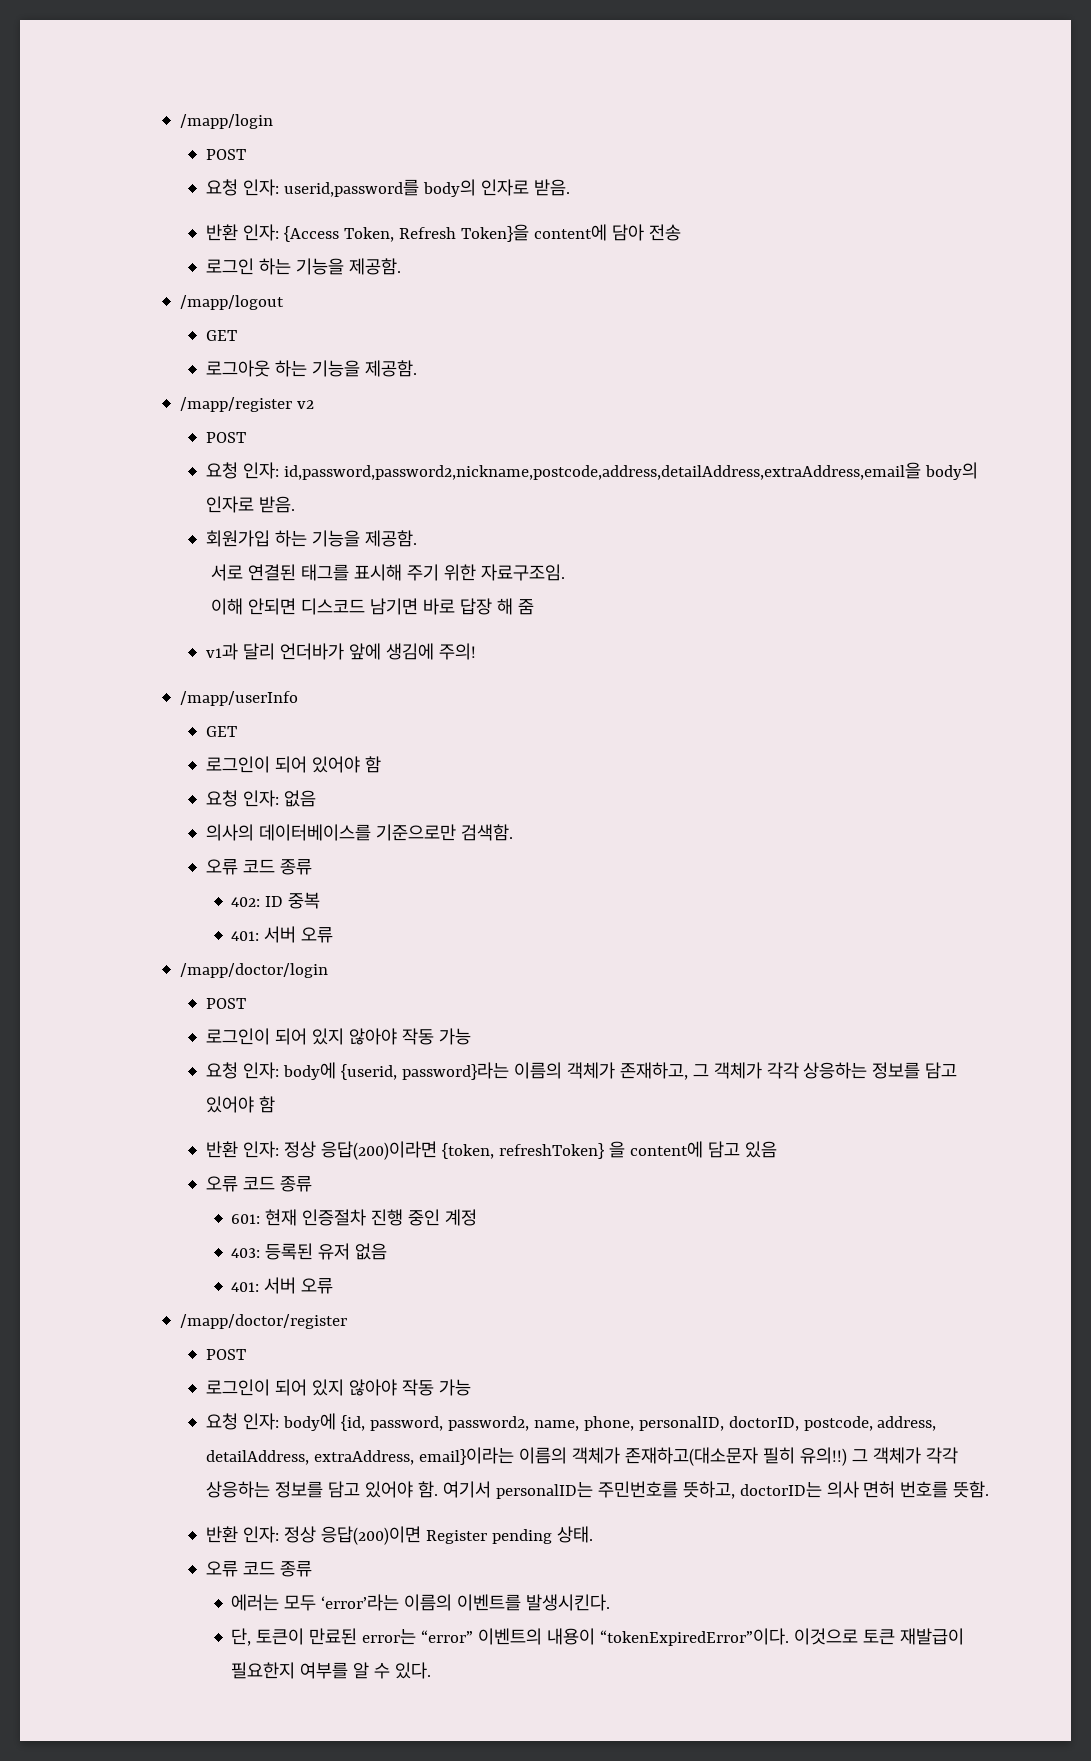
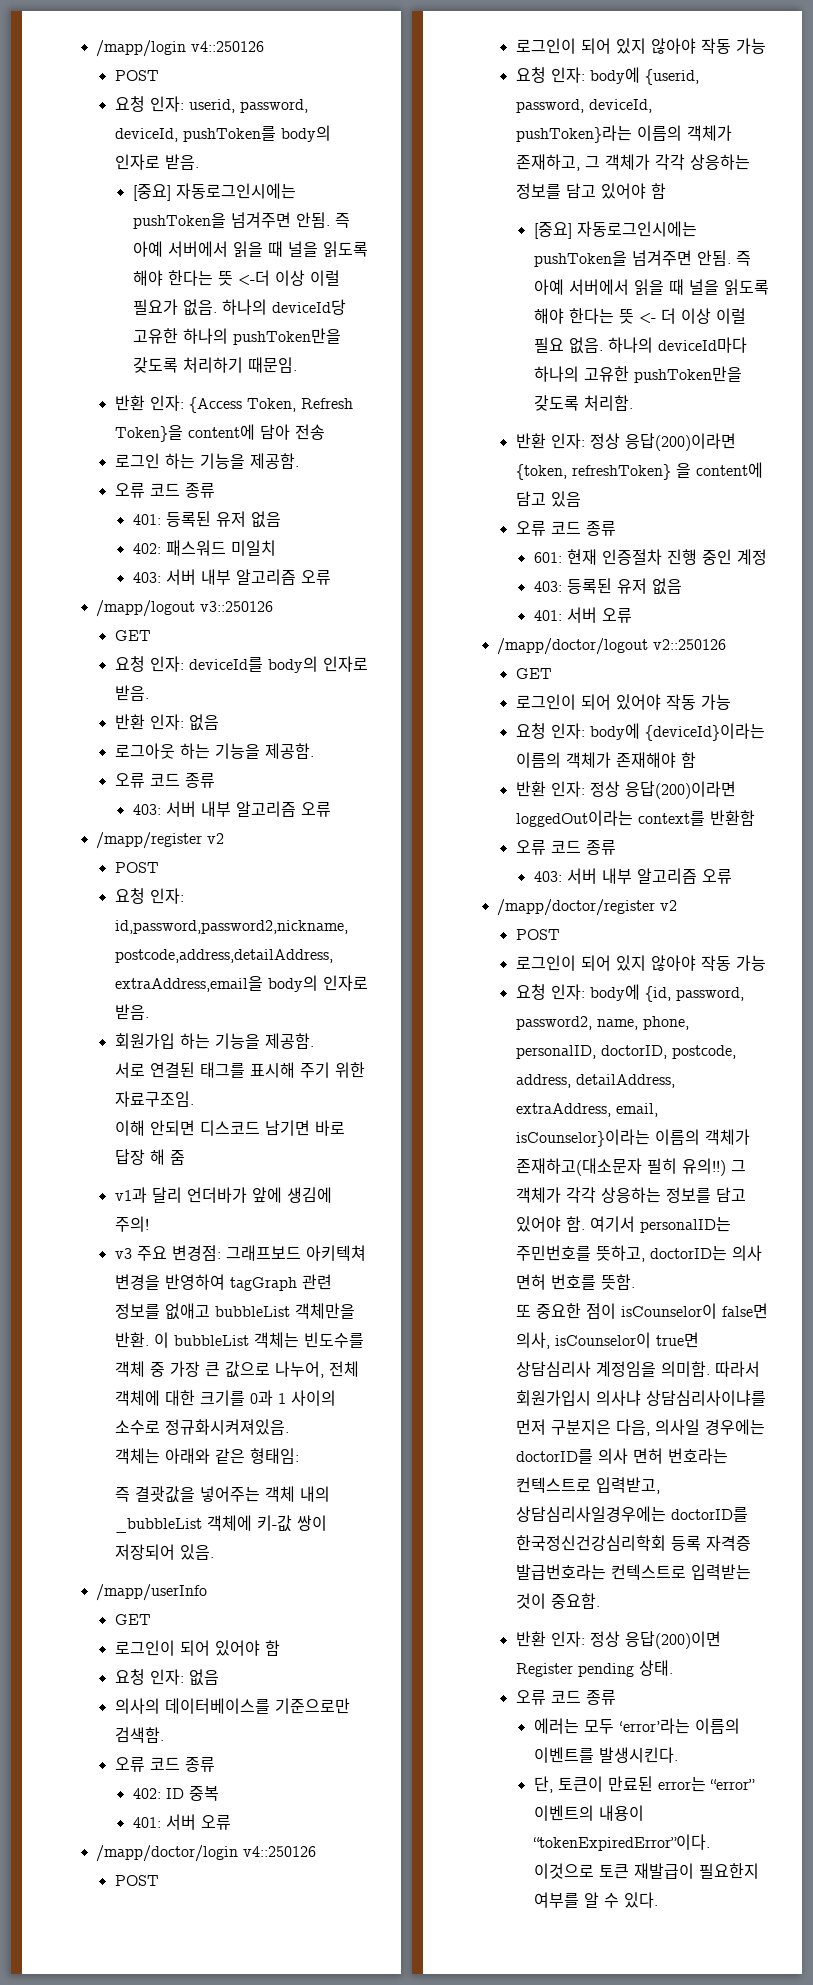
- /mapp/login
+ /mapp/login v4::250126
  POST
- 요청 인자: userid,password를 body의 인자로 받음.
+ 요청 인자: userid, password, deviceId, pushToken를 body의 인자로 받음.
+ [중요] 자동로그인시에는 pushToken을 넘겨주면 안됨. 즉 아예 서버에서 읽을 때 널을 읽도록 해야 한다는 뜻 <-더 이상 이럴 필요가 없음. 하나의 deviceId당 고유한 하나의 pushToken만을 갖도록 처리하기 때문임.
  로그인 하는 기능을 제공함.
+ 오류 코드 종류
+ 401: 등록된 유저 없음
+ 402: 패스워드 미일치
+ 403: 서버 내부 알고리즘 오류
- /mapp/logout
+ /mapp/logout v3::250126
  GET
+ 요청 인자: deviceId를 body의 인자로 받음.
+ 반환 인자: 없음
  로그아웃 하는 기능을 제공함.
+ 오류 코드 종류
+ 403: 서버 내부 알고리즘 오류
+ v3 주요 변경점: 그래프보드 아키텍쳐 변경을 반영하여 tagGraph 관련 정보를 없애고 bubbleList 객체만을 반환. 이 bubbleList 객체는 빈도수를 객체 중 가장 큰 값으로 나누어, 전체 객체에 대한 크기를 0과 1 사이의 소수로 정규화시켜져있음.
+ 객체는 아래와 같은 형태임:
+ 즉 결괏값을 넣어주는 객체 내의 _bubbleList 객체에 키-값 쌍이 저장되어 있음.
- /mapp/doctor/login
+ /mapp/doctor/login v4::250126
- 요청 인자: body에 {userid, password}라는 이름의 객체가 존재하고, 그 객체가 각각 상응하는 정보를 담고 있어야 함
+ 요청 인자: body에 {userid, password, deviceId, pushToken}라는 이름의 객체가 존재하고, 그 객체가 각각 상응하는 정보를 담고 있어야 함
+ [중요] 자동로그인시에는 pushToken을 넘겨주면 안됨. 즉 아예 서버에서 읽을 때 널을 읽도록 해야 한다는 뜻 <- 더 이상 이럴 필요 없음. 하나의 deviceId마다 하나의 고유한 pushToken만을 갖도록 처리함.
+ /mapp/doctor/logout v2::250126
+ GET
+ 로그인이 되어 있어야 작동 가능
+ 요청 인자: body에 {deviceId}이라는 이름의 객체가 존재해야 함
+ 반환 인자: 정상 응답(200)이라면 loggedOut이라는 context를 반환함
+ 오류 코드 종류
+ 403: 서버 내부 알고리즘 오류
- /mapp/doctor/register
+ /mapp/doctor/register v2
- 요청 인자: body에 {id, password, password2, name, phone, personalID, doctorID, postcode, address, detailAddress, extraAddress, email}이라는 이름의 객체가 존재하고(대소문자 필히 유의!!)
+ 요청 인자: body에 {id, password, password2, name, phone, personalID, doctorID, postcode, address, detailAddress, extraAddress, email, isCounselor}이라는 이름의 객체가 존재하고(대소문자 필히 유의!!)
+ 또 중요한 점이 isCounselor이 false면 의사, isCounselor이 true면 상담심리사 계정임을 의미함. 따라서 회원가입시 의사냐 상담심리사이냐를 먼저 구분지은 다음, 의사일 경우에는 doctorID를 의사 면허 번호라는 컨텍스트로 입력받고, 상담심리사일경우에는 doctorID를 한국정신건강심리학회 등록 자격증 발급번호라는 컨텍스트로 입력받는 것이 중요함.

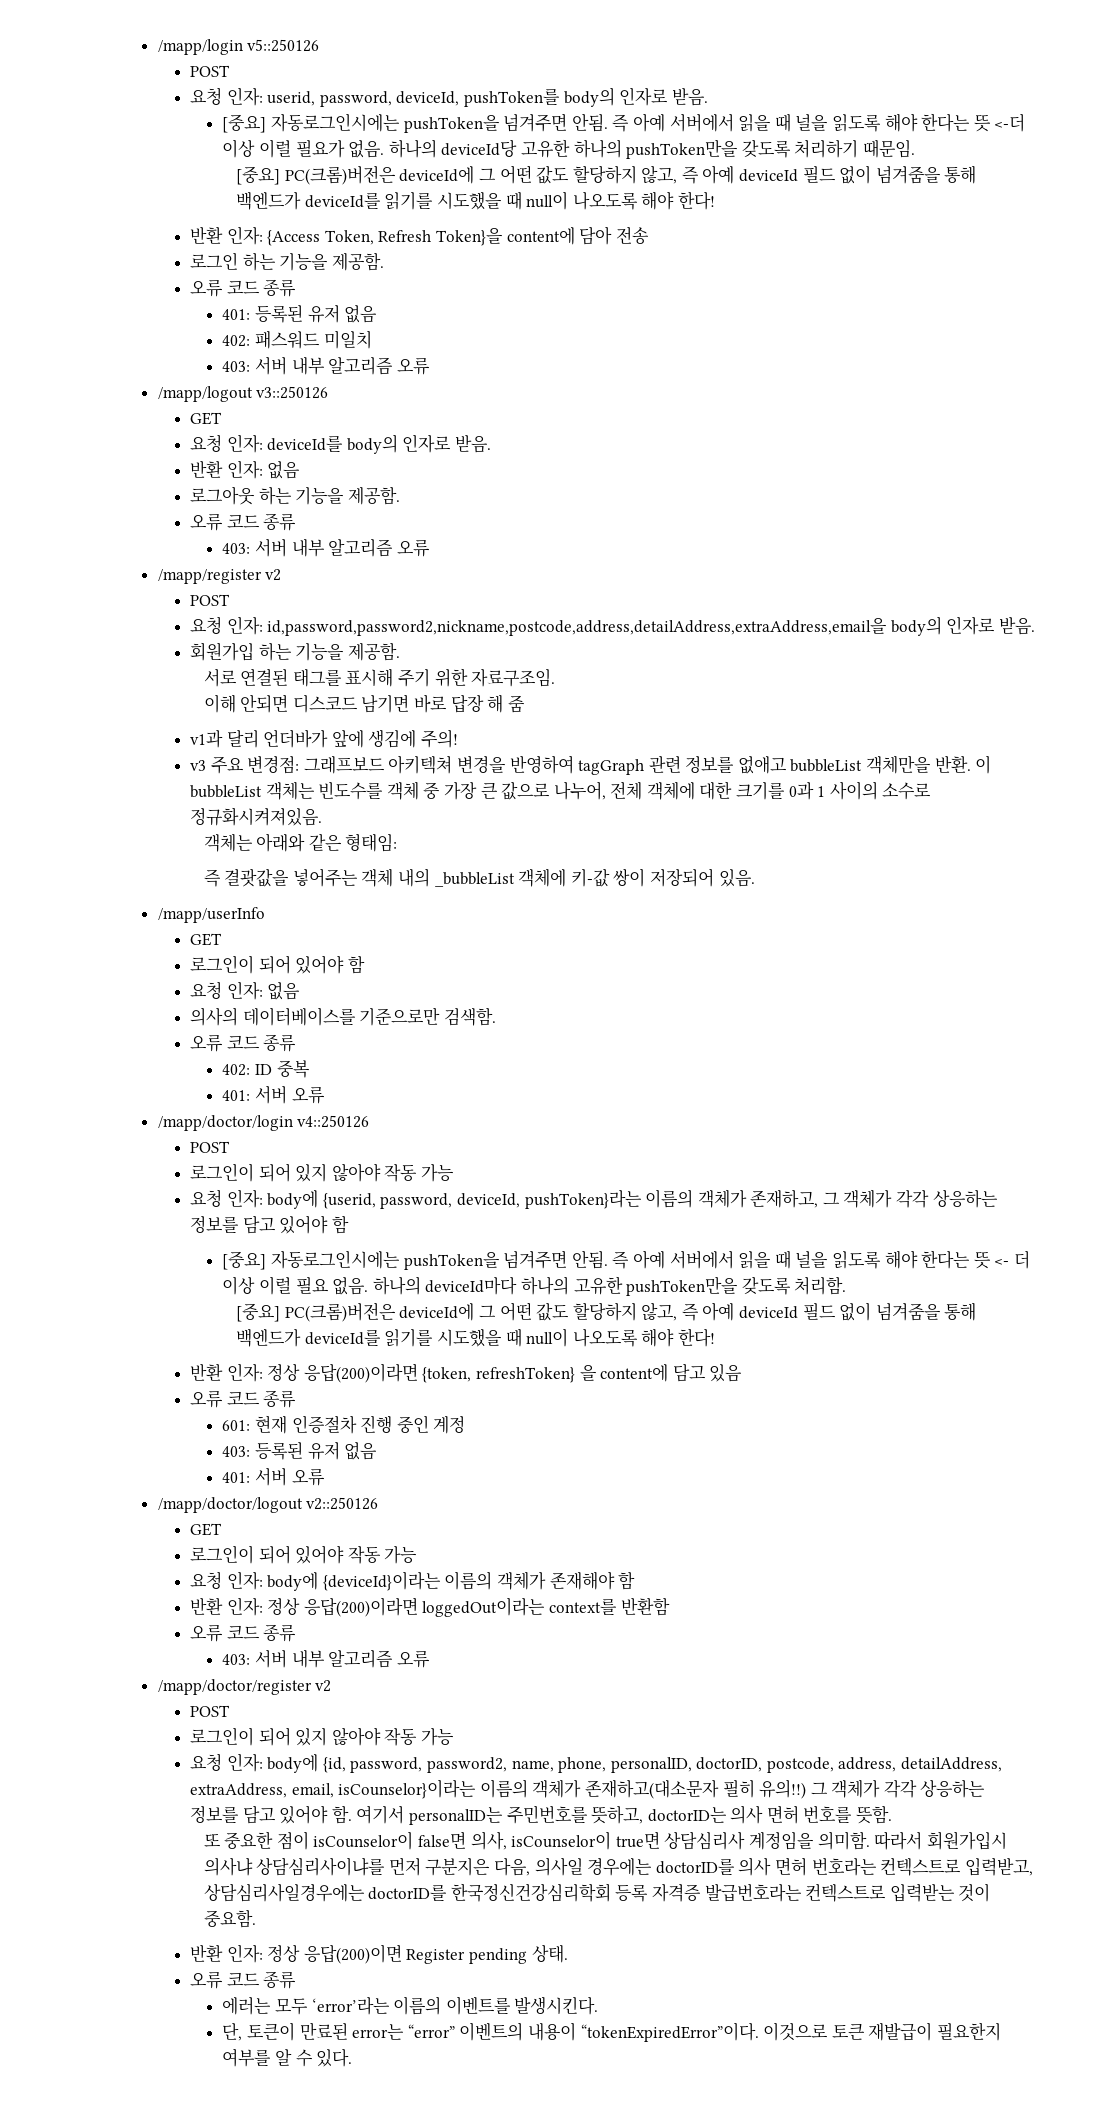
- /mapp/login v4::250126
+ /mapp/login v5::250126
  하나의 deviceId당 고유한 하나의 pushToken만을 갖도록 처리하기 때문임.
+ [중요] PC(크롬)버전은 deviceId에 그 어떤 값도 할당하지 않고, 즉 아예 deviceId 필드 없이 넘겨줌을 통해 백엔드가 deviceId를 읽기를 시도했을 때 null이 나오도록 해야 한다!
  하나의 deviceId마다 하나의 고유한 pushToken만을 갖도록 처리함.
+ [중요] PC(크롬)버전은 deviceId에 그 어떤 값도 할당하지 않고, 즉 아예 deviceId 필드 없이 넘겨줌을 통해 백엔드가 deviceId를 읽기를 시도했을 때 null이 나오도록 해야 한다!

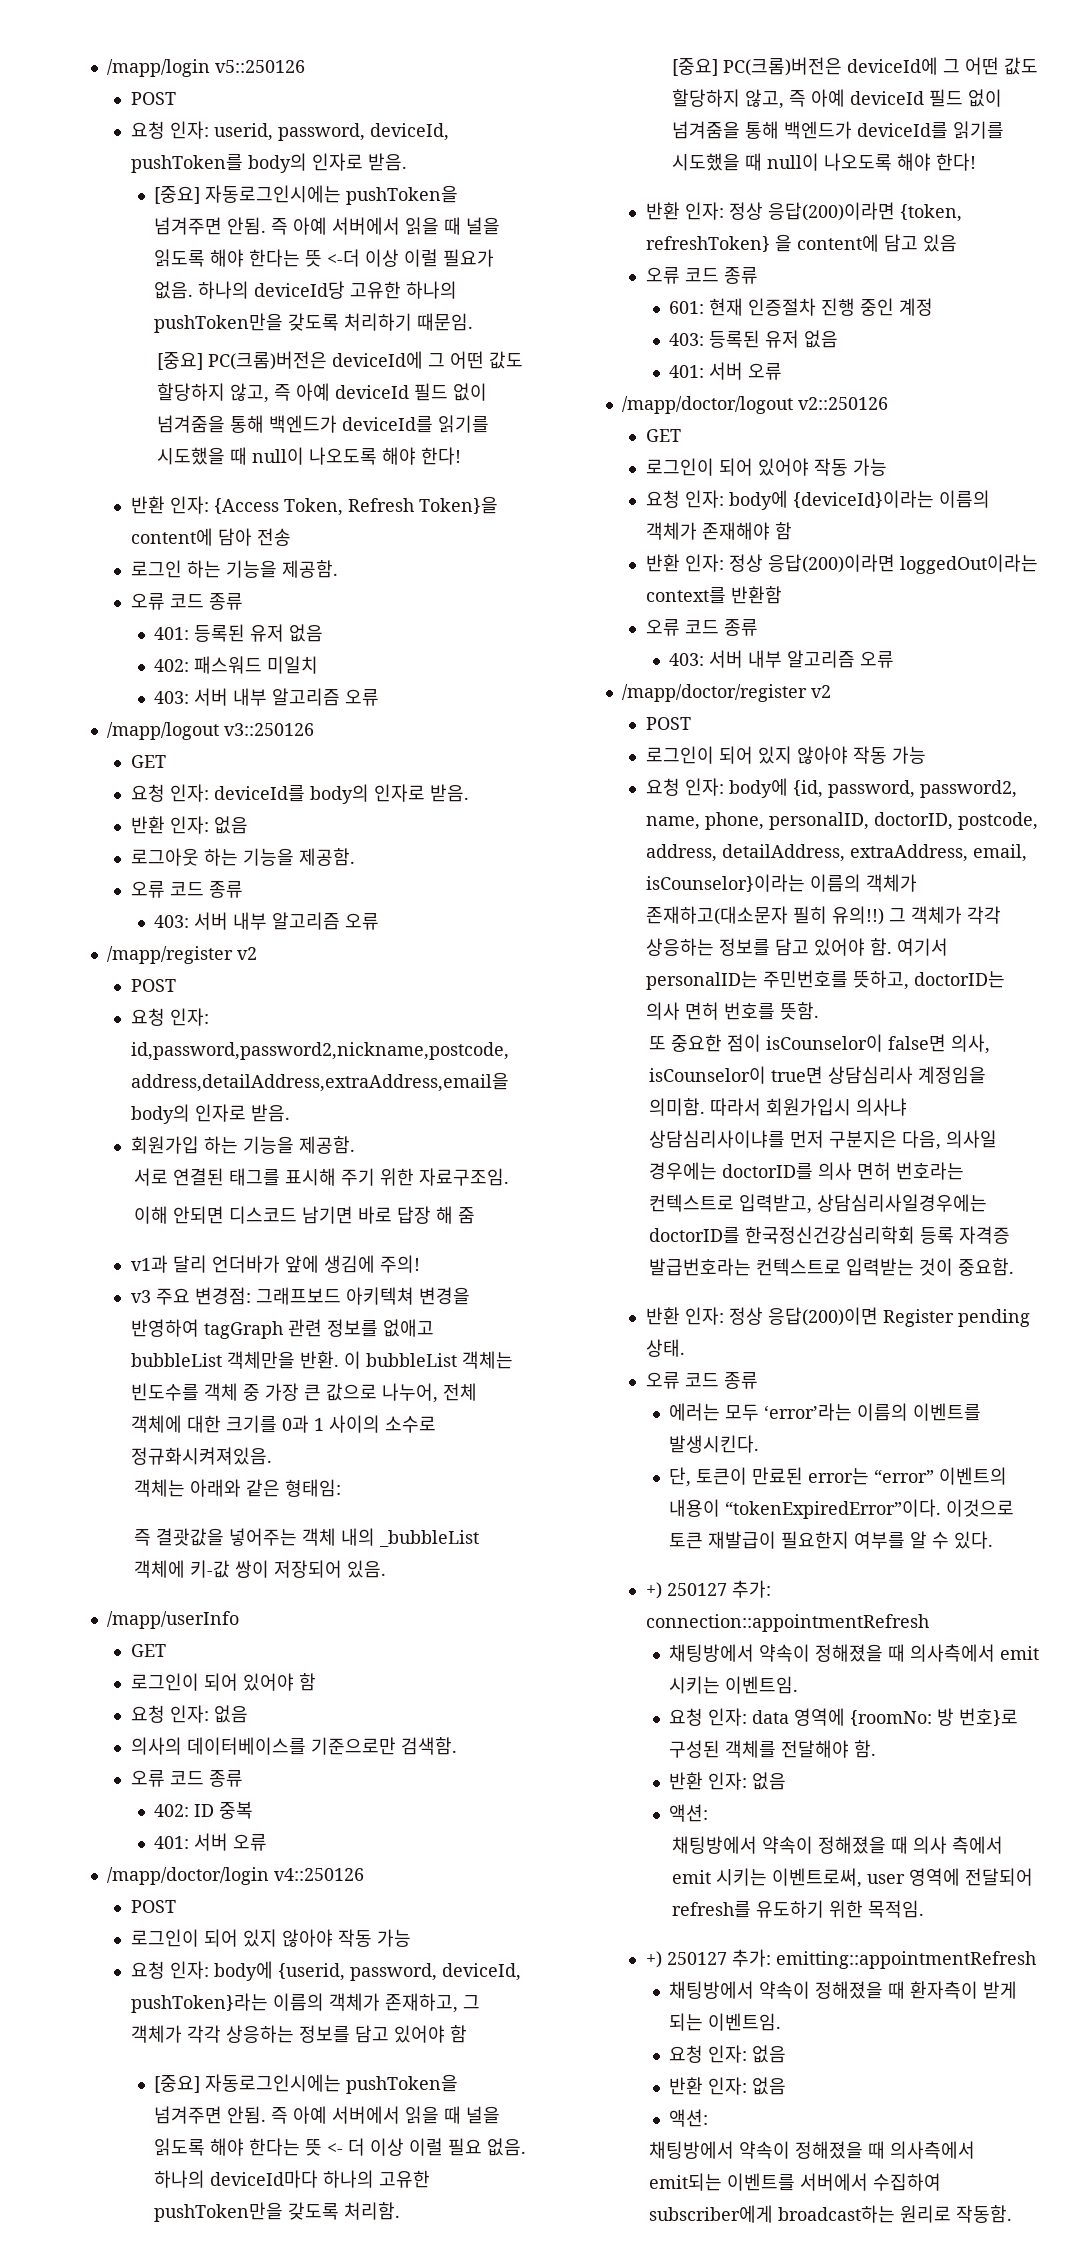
+ +) 250127 추가: connection::appointmentRefresh
+ 채팅방에서 약속이 정해졌을 때 의사측에서 emit 시키는 이벤트임.
+ 요청 인자: data 영역에 {roomNo: 방 번호}로 구성된 객체를 전달해야 함.
+ 반환 인자: 없음
+ 액션:
+ 채팅방에서 약속이 정해졌을 때 의사 측에서 emit 시키는 이벤트로써, user 영역에 전달되어 refresh를 유도하기 위한 목적임.
+ +) 250127 추가: emitting::appointmentRefresh
+ 채팅방에서 약속이 정해졌을 때 환자측이 받게 되는 이벤트임.
+ 요청 인자: 없음
+ 반환 인자: 없음
+ 액션:
+ 채팅방에서 약속이 정해졌을 때 의사측에서 emit되는 이벤트를 서버에서 수집하여 subscriber에게 broadcast하는 원리로 작동함.

